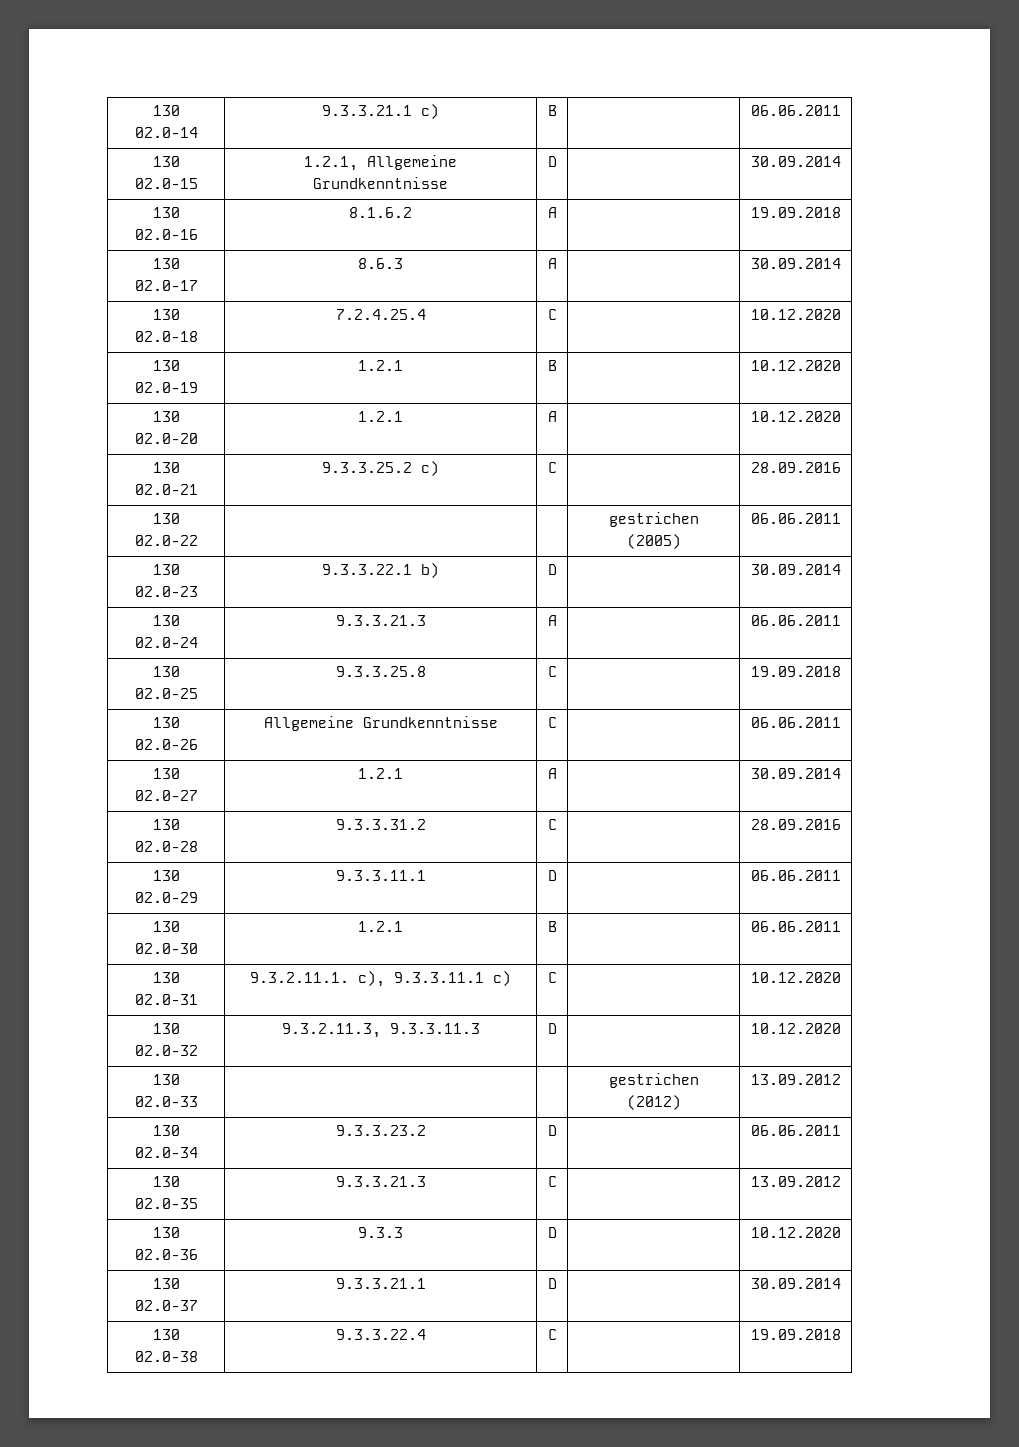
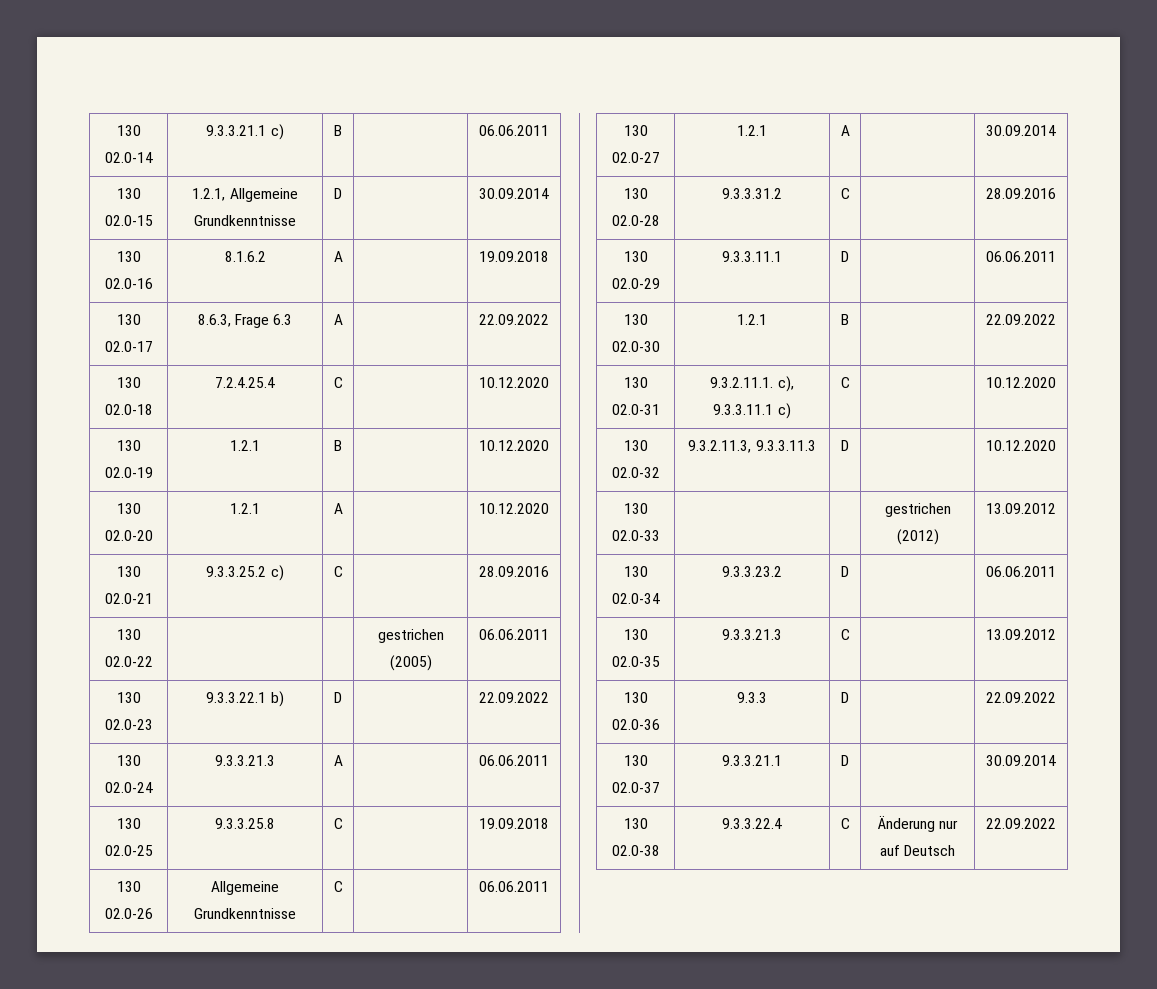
- 130 02.0-17 | 8.6.3 | A | | 30.09.2014
+ 130 02.0-17 | 8.6.3, Frage 6.3 | A | | 22.09.2022
- 130 02.0-23 | 9.3.3.22.1 b) | D | | 30.09.2014
+ 130 02.0-23 | 9.3.3.22.1 b) | D | | 22.09.2022
- 130 02.0-30 | 1.2.1 | B | | 06.06.2011
+ 130 02.0-30 | 1.2.1 | B | | 22.09.2022
- 130 02.0-36 | 9.3.3 | D | | 10.12.2020
+ 130 02.0-36 | 9.3.3 | D | | 22.09.2022
- 130 02.0-38 | 9.3.3.22.4 | C | | 19.09.2018
+ 130 02.0-38 | 9.3.3.22.4 | C | Änderung nur auf Deutsch | 22.09.2022

